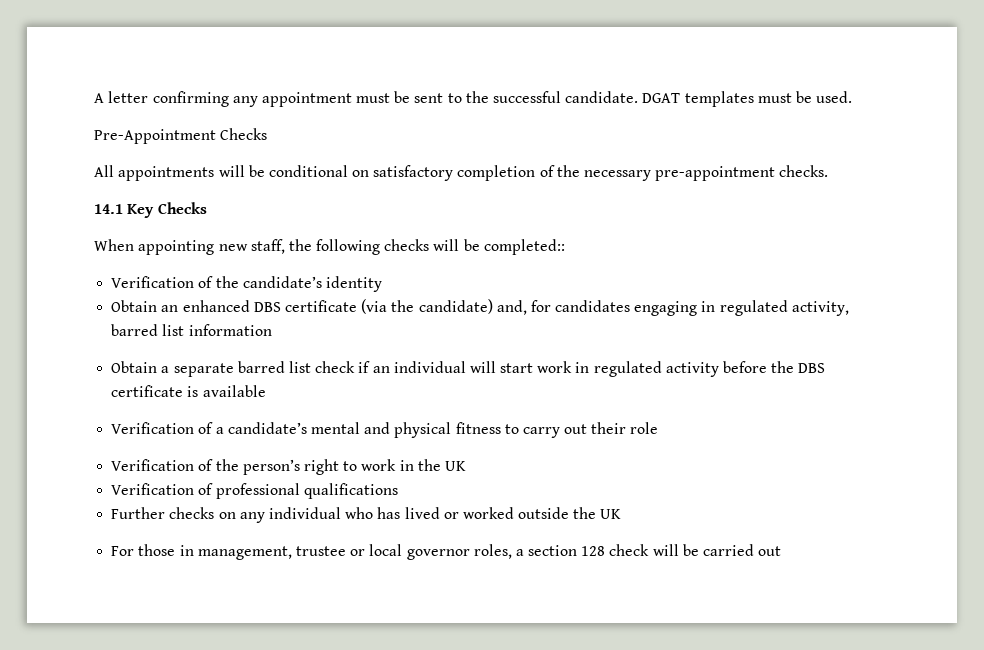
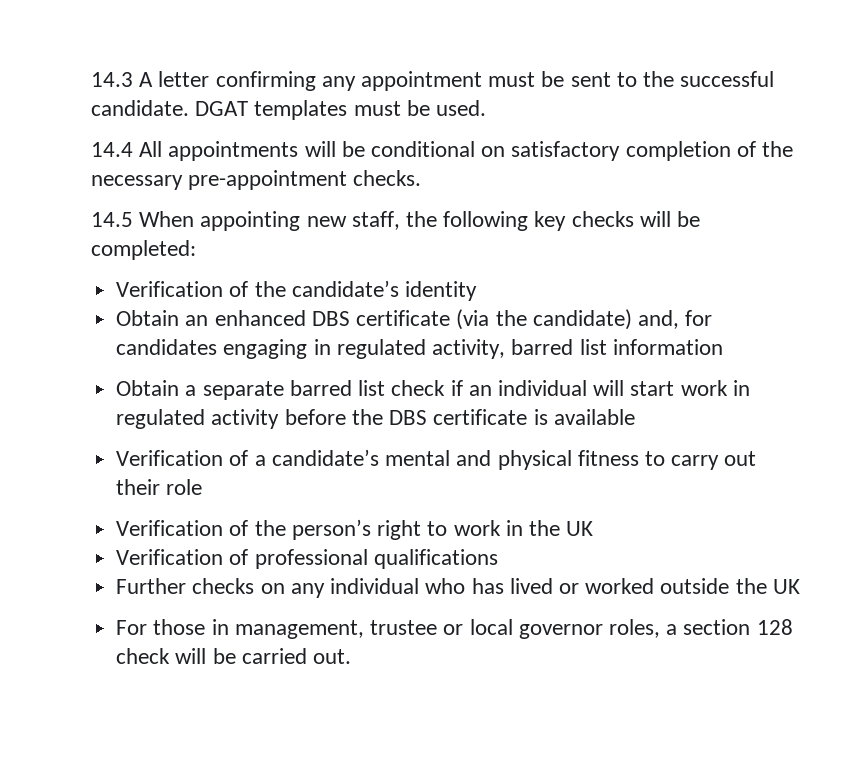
- A letter confirming any appointment must be sent to the successful candidate.
+ 14.3 A letter confirming any appointment must be sent to the successful candidate.
- Pre-Appointment Checks
- All appointments will be conditional on satisfactory completion of the necessary pre-appointment checks.
+ 14.4 All appointments will be conditional on satisfactory completion of the necessary pre-appointment checks.
- 14.1 Key Checks
- When appointing new staff, the following checks will be completed::
+ 14.5 When appointing new staff, the following key checks will be completed:
- For those in management, trustee or local governor roles, a section 128 check will be carried out
+ For those in management, trustee or local governor roles, a section 128 check will be carried out.

